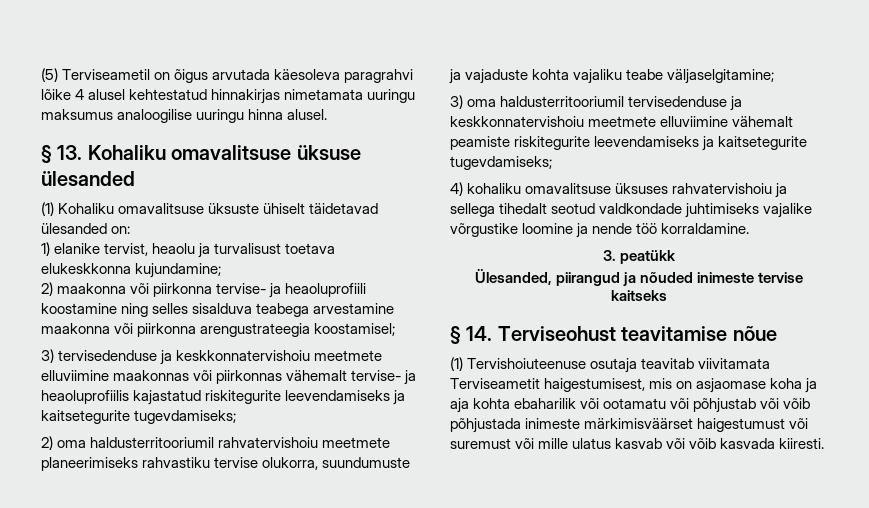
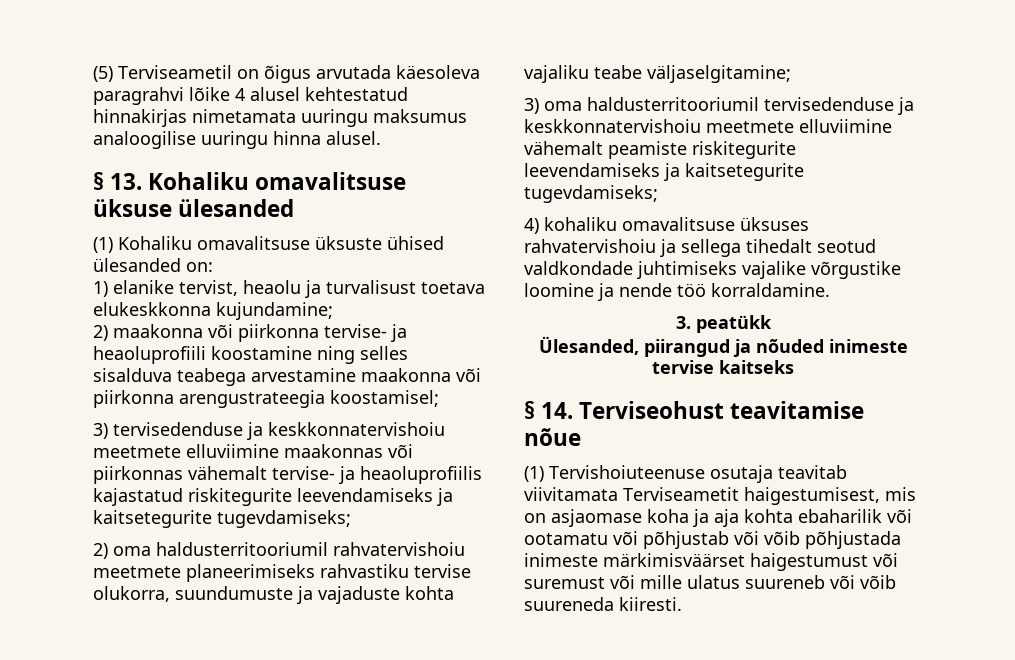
- (1) Kohaliku omavalitsuse üksuste ühiselt täidetavad ülesanded on:
+ (1) Kohaliku omavalitsuse üksuste ühised ülesanded on:
- (1) Tervishoiuteenuse osutaja teavitab viivitamata Terviseametit haigestumisest, mis on asjaomase koha ja aja kohta ebaharilik või ootamatu või põhjustab või võib põhjustada inimeste märkimisväärset haigestumust või suremust või mille ulatus kasvab või võib kasvada kiiresti.
+ (1) Tervishoiuteenuse osutaja teavitab viivitamata Terviseametit haigestumisest, mis on asjaomase koha ja aja kohta ebaharilik või ootamatu või põhjustab või võib põhjustada inimeste märkimisväärset haigestumust või suremust või mille ulatus suureneb või võib suureneda kiiresti.

